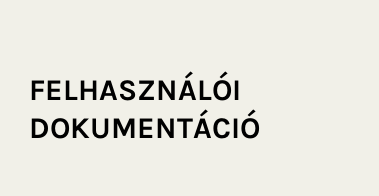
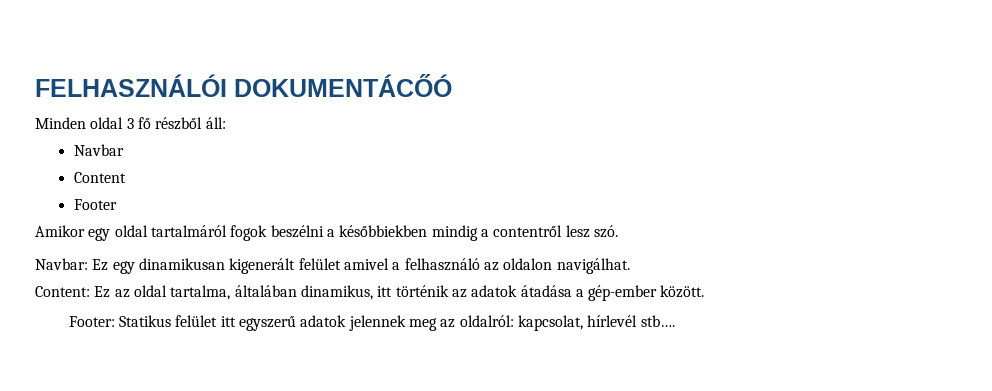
- FELHASZNÁLÓI DOKUMENTÁCIÓ
+ FELHASZNÁLÓI DOKUMENTÁCŐÓ
+ Minden oldal 3 fő részből áll:
+ Navbar
+ Content
+ Footer
+ Amikor egy oldal tartalmáról fogok beszélni a későbbiekben mindig a contentről lesz szó.
+ Navbar: Ez egy dinamikusan kigenerált felület amivel a felhasználó az oldalon navigálhat.
+ Content: Ez az oldal tartalma, általában dinamikus, itt történik az adatok átadása a gép-ember között.
+ Footer: Statikus felület itt egyszerű adatok jelennek meg az oldalról: kapcsolat, hírlevél stb….

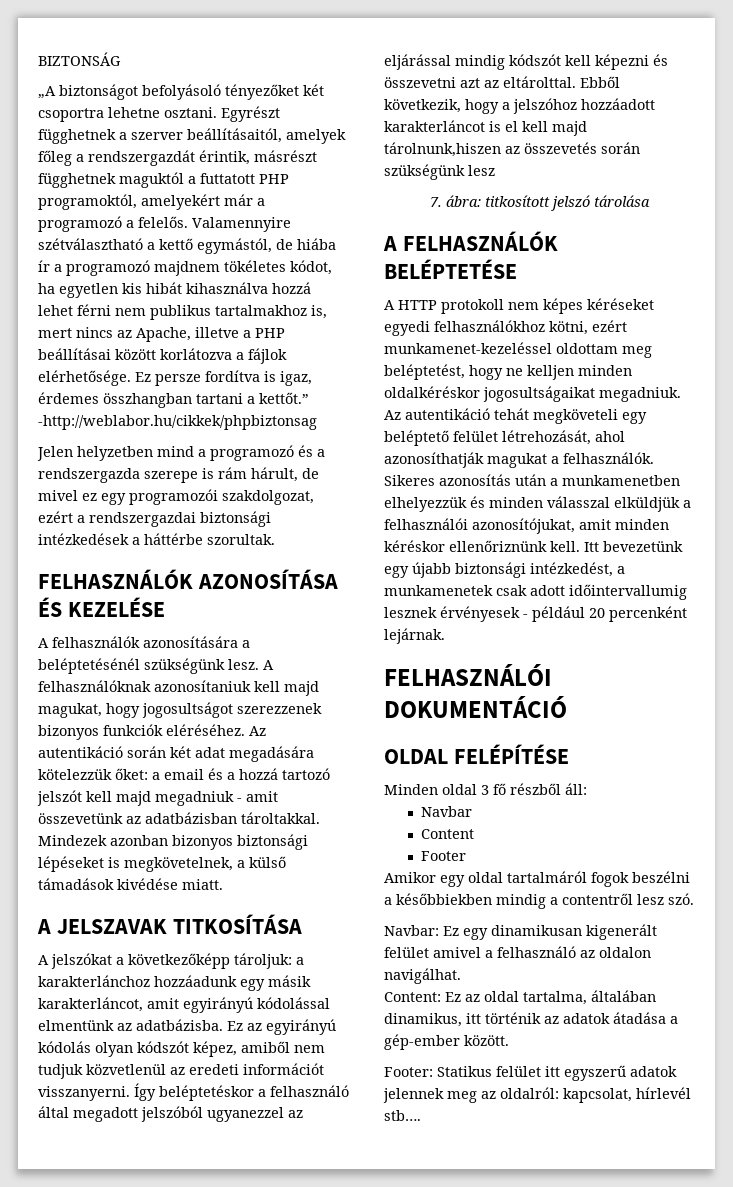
- FELHASZNÁLÓI DOKUMENTÁCŐÓ
+ BIZTONSÁG
+ „A biztonságot befolyásoló tényezőket két csoportra lehetne osztani. Egyrészt függhetnek a szerver beállításaitól, amelyek főleg a rendszergazdát érintik, másrészt függhetnek maguktól a futtatott PHP programoktól, amelyekért már a programozó a felelős. Valamennyire szétválasztható a kettő egymástól, de hiába ír a programozó majdnem tökéletes kódot, ha egyetlen kis hibát kihasználva hozzá lehet férni nem publikus tartalmakhoz is, mert nincs az Apache, illetve a PHP beállításai között korlátozva a fájlok elérhetősége. Ez persze fordítva is igaz, érdemes összhangban tartani a kettőt.” -http://weblabor.hu/cikkek/phpbiztonsag
+ Jelen helyzetben mind a programozó és a rendszergazda szerepe is rám hárult, de mivel ez egy programozói szakdolgozat, ezért a rendszergazdai biztonsági intézkedések a háttérbe szorultak.
+ FELHASZNÁLÓK AZONOSÍTÁSA ÉS KEZELÉSE
+ A felhasználók azonosítására a beléptetésénél szükségünk lesz. A felhasználóknak azonosítaniuk kell majd magukat, hogy jogosultságot szerezzenek bizonyos funkciók eléréséhez. Az autentikáció során két adat megadására kötelezzük őket: a email és a hozzá tartozó jelszót kell majd megadniuk - amit összevetünk az adatbázisban tároltakkal. Mindezek azonban bizonyos biztonsági lépéseket is megkövetelnek, a külső támadások kivédése miatt.
+ A JELSZAVAK TITKOSÍTÁSA
+ A jelszókat a következőképp tároljuk: a karakterlánchoz hozzáadunk egy másik karakterláncot, amit egyirányú kódolással elmentünk az adatbázisba. Ez az egyirányú kódolás olyan kódszót képez, amiből nem tudjuk közvetlenül az eredeti információt visszanyerni. Így beléptetéskor a felhasználó által megadott jelszóból ugyanezzel az eljárással mindig kódszót kell képezni és összevetni azt az eltárolttal. Ebből következik, hogy a jelszóhoz hozzáadott karakterláncot is el kell majd tárolnunk,hiszen az összevetés során szükségünk lesz
+ 7. ábra: titkosított jelszó tárolása
+ A FELHASZNÁLÓK BELÉPTETÉSE
+ A HTTP protokoll nem képes kéréseket egyedi felhasználókhoz kötni, ezért munkamenet-kezeléssel oldottam meg beléptetést, hogy ne kelljen minden oldalkéréskor jogosultságaikat megadniuk. Az autentikáció tehát megköveteli egy beléptető felület létrehozását, ahol azonosíthatják magukat a felhasználók. Sikeres azonosítás után a munkamenetben elhelyezzük és minden válasszal elküldjük a felhasználói azonosítójukat, amit minden kéréskor ellenőriznünk kell. Itt bevezetünk egy újabb biztonsági intézkedést, a munkamenetek csak adott időintervallumig lesznek érvényesek - például 20 percenként lejárnak.
+ FELHASZNÁLÓI DOKUMENTÁCIÓ
+ OLDAL FELÉPÍTÉSE

